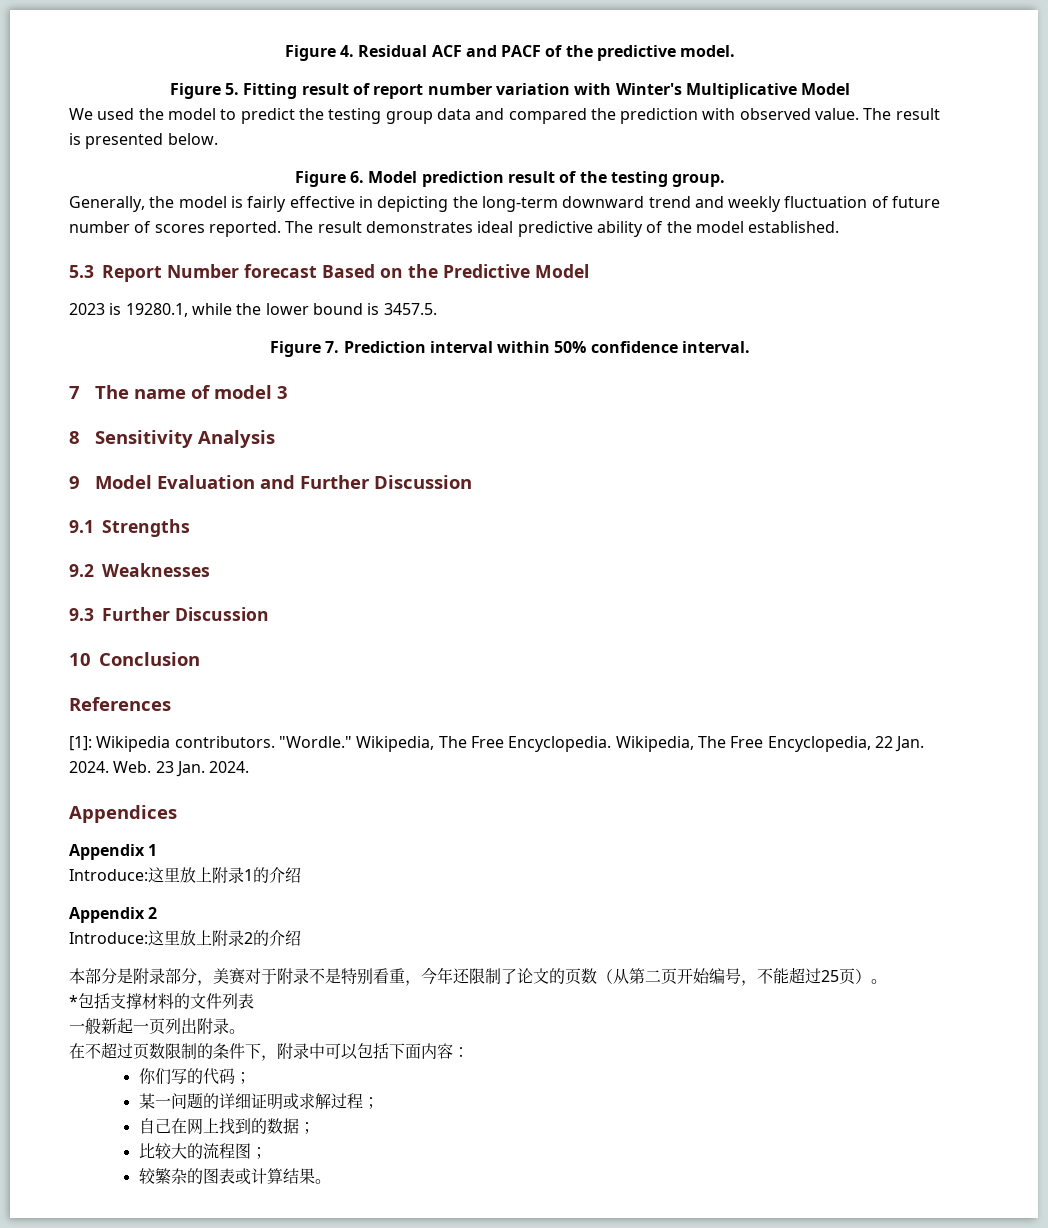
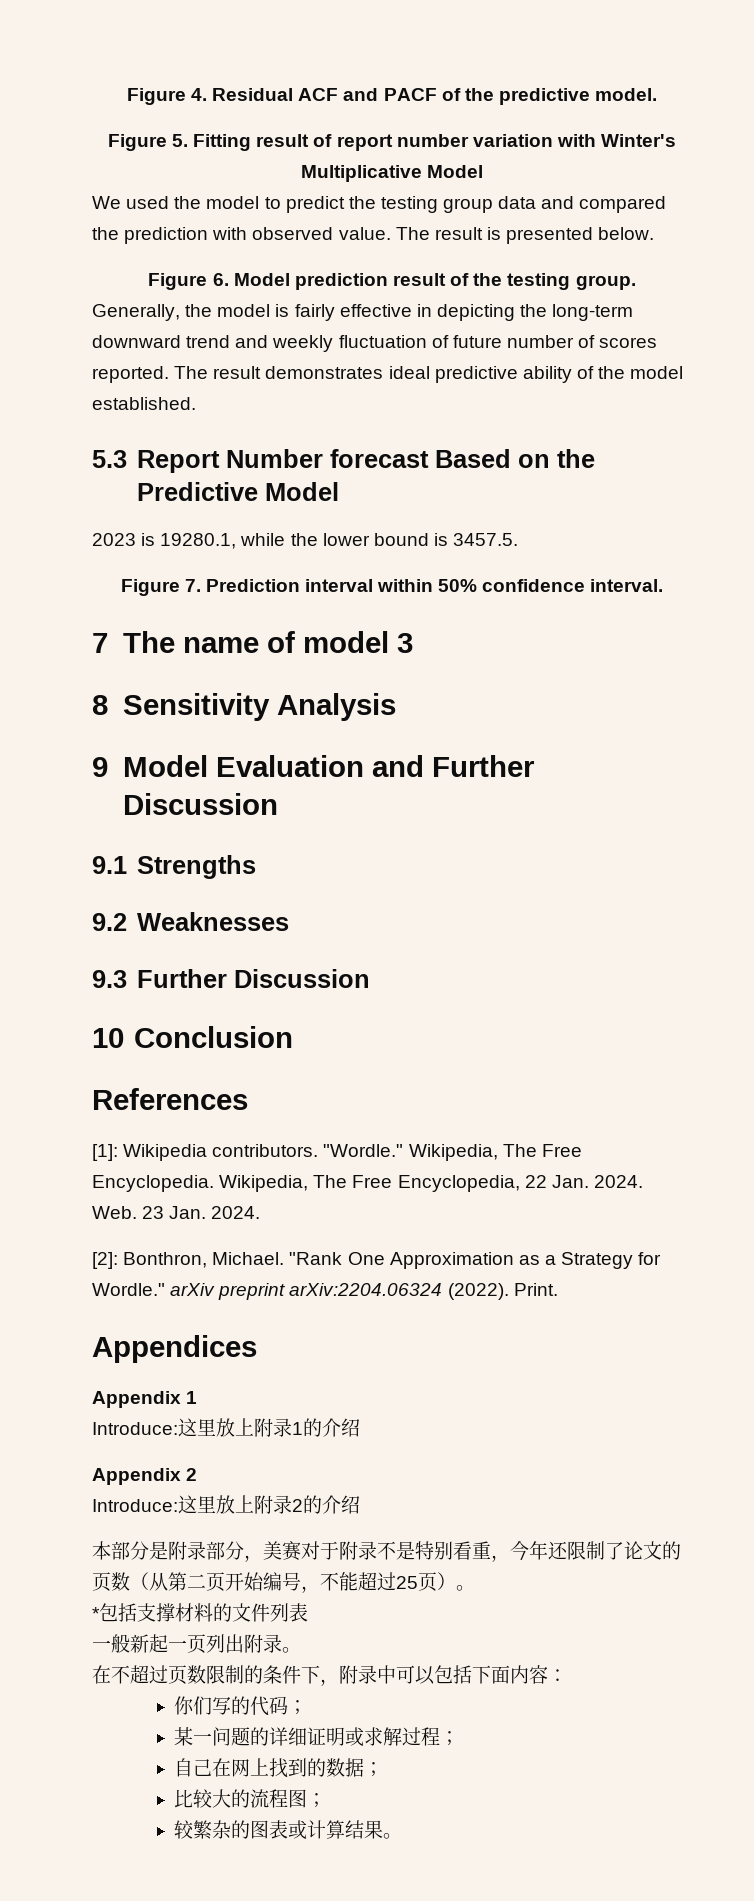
+ [2]: Bonthron, Michael. "Rank One Approximation as a Strategy for Wordle." arXiv preprint arXiv:2204.06324 (2022). Print.

